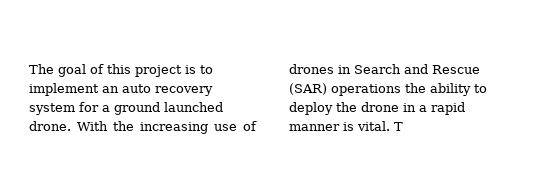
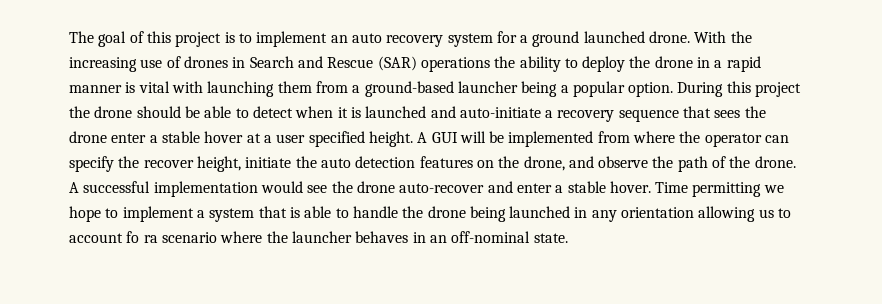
- With the increasing use of drones in Search and Rescue (SAR) operations the ability to deploy the drone in a rapid manner is vital. T
+ With the increasing use of drones in Search and Rescue (SAR) operations the ability to deploy the drone in a rapid manner is vital with launching them from a ground-based launcher being a popular option. During this project the drone should be able to detect when it is launched and auto-initiate a recovery sequence that sees the drone enter a stable hover at a user specified height. A GUI will be implemented from where the operator can specify the recover height, initiate the auto detection features on the drone, and observe the path of the drone. A successful implementation would see the drone auto-recover and enter a stable hover. Time permitting we hope to implement a system that is able to handle the drone being launched in any orientation allowing us to account fo ra scenario where the launcher behaves in an off-nominal state.

